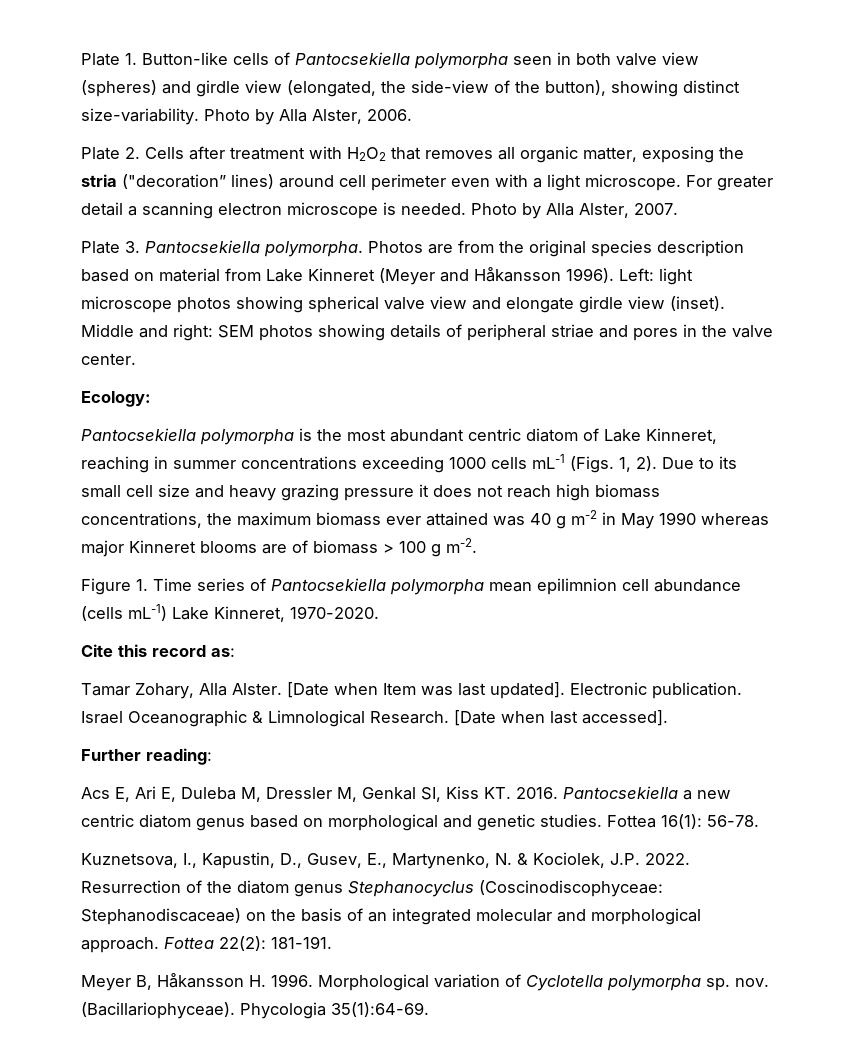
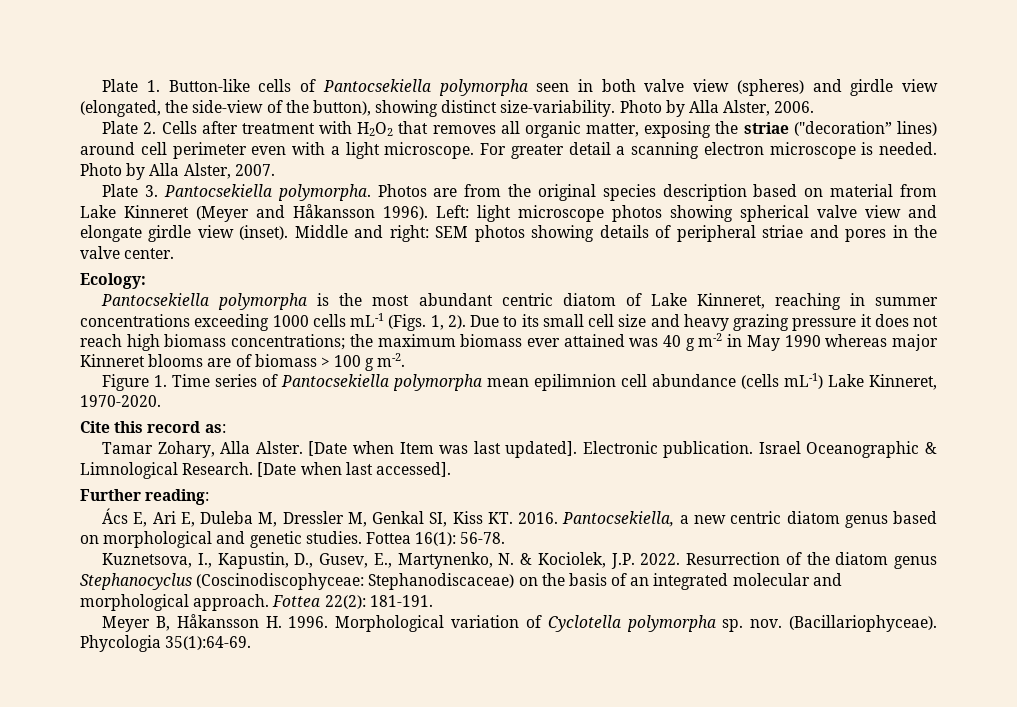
- Plate 2. Cells after treatment with H2O2 that removes all organic matter, exposing the stria ("decoration” lines) around cell perimeter even with a light microscope.
+ Plate 2. Cells after treatment with H2O2 that removes all organic matter, exposing the striae ("decoration” lines) around cell perimeter even with a light microscope.
- Due to its small cell size and heavy grazing pressure it does not reach high biomass concentrations, the maximum biomass ever attained was 40 g m-2 in May 1990 whereas major Kinneret blooms are of biomass > 100 g m-2.
+ Due to its small cell size and heavy grazing pressure it does not reach high biomass concentrations; the maximum biomass ever attained was 40 g m-2 in May 1990 whereas major Kinneret blooms are of biomass > 100 g m-2.
- Acs E, Ari E, Duleba M, Dressler M, Genkal SI, Kiss KT. 2016.
+ Ács E, Ari E, Duleba M, Dressler M, Genkal SI, Kiss KT. 2016.
- Pantocsekiella a new centric diatom genus based on morphological and genetic studies.
+ Pantocsekiella, a new centric diatom genus based on morphological and genetic studies.

